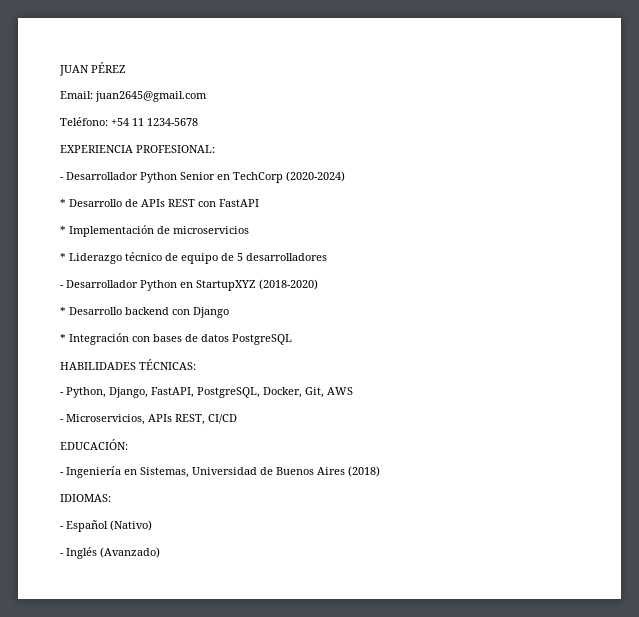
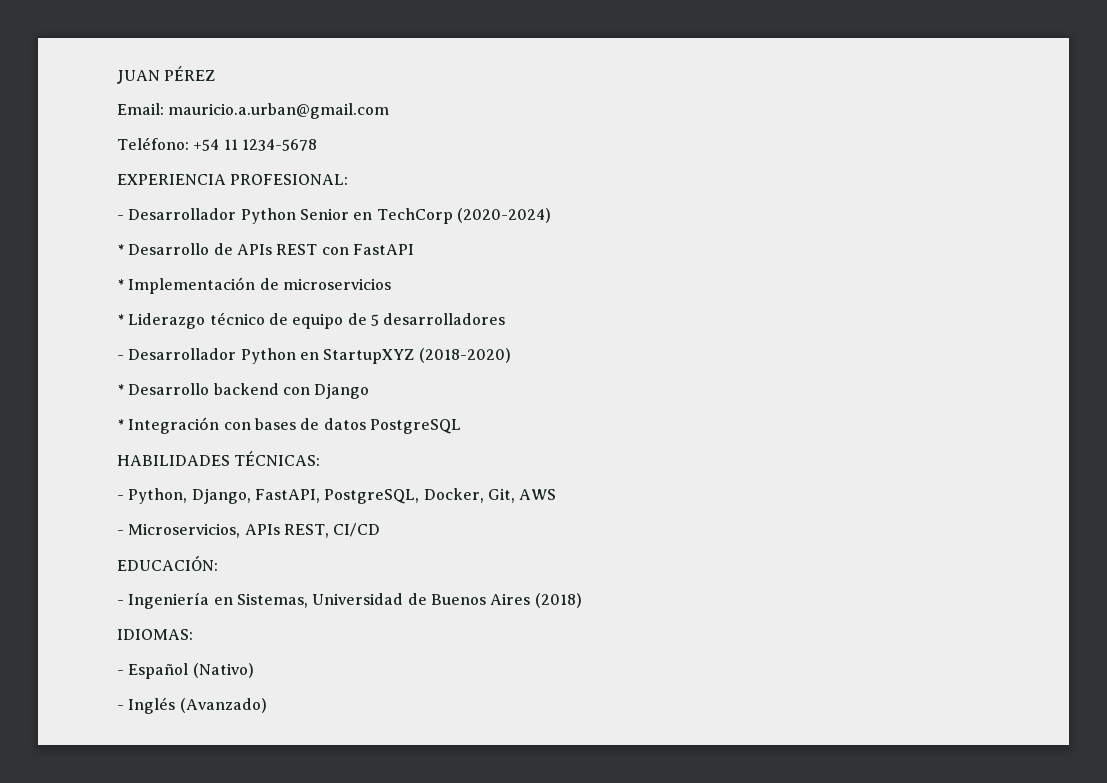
- Email: juan2645@gmail.com
+ Email: mauricio.a.urban@gmail.com

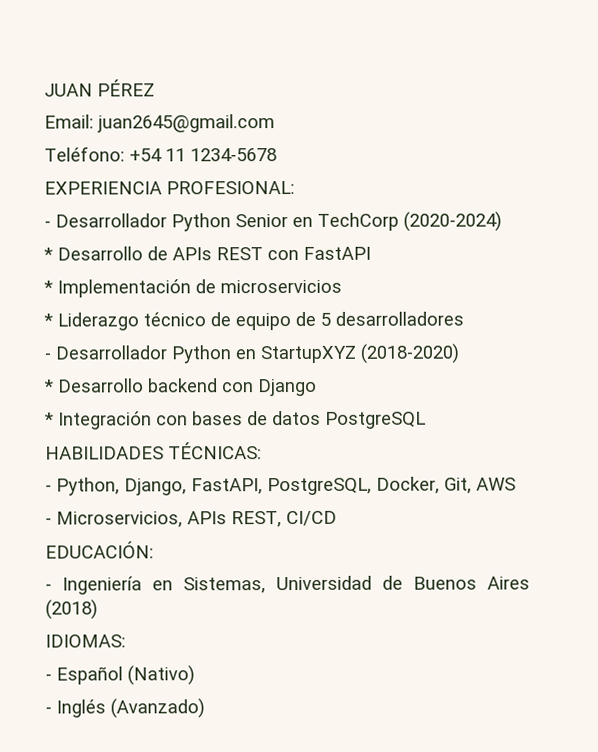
- Email: mauricio.a.urban@gmail.com
+ Email: juan2645@gmail.com

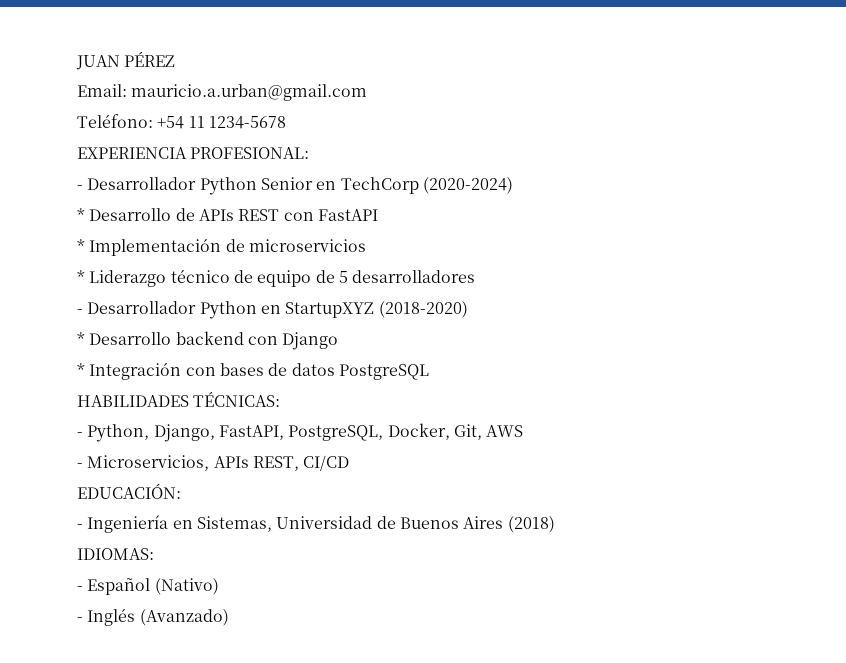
- Email: juan2645@gmail.com
+ Email: mauricio.a.urban@gmail.com

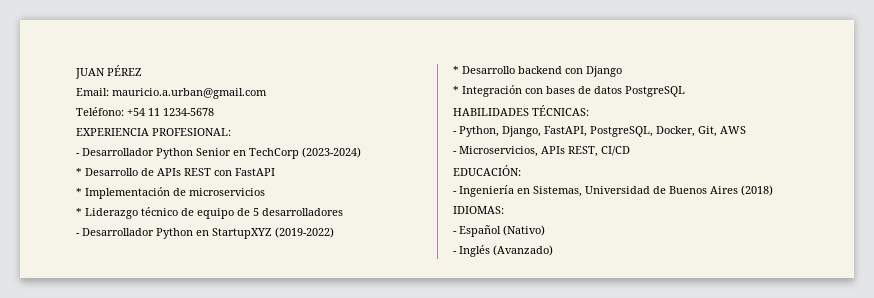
- - Desarrollador Python Senior en TechCorp (2020-2024)
+ - Desarrollador Python Senior en TechCorp (2023-2024)
- - Desarrollador Python en StartupXYZ (2018-2020)
+ - Desarrollador Python en StartupXYZ (2019-2022)

